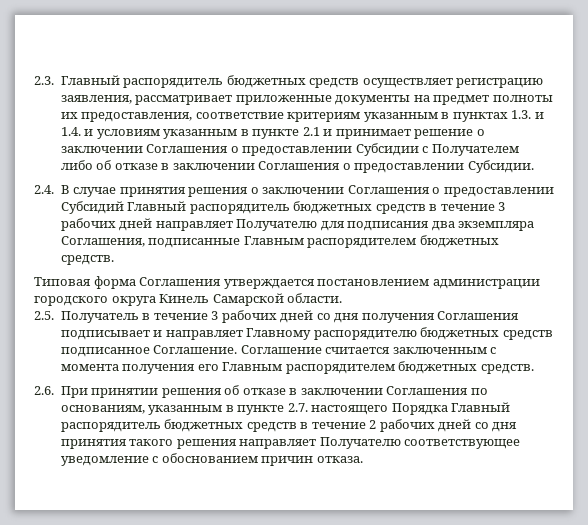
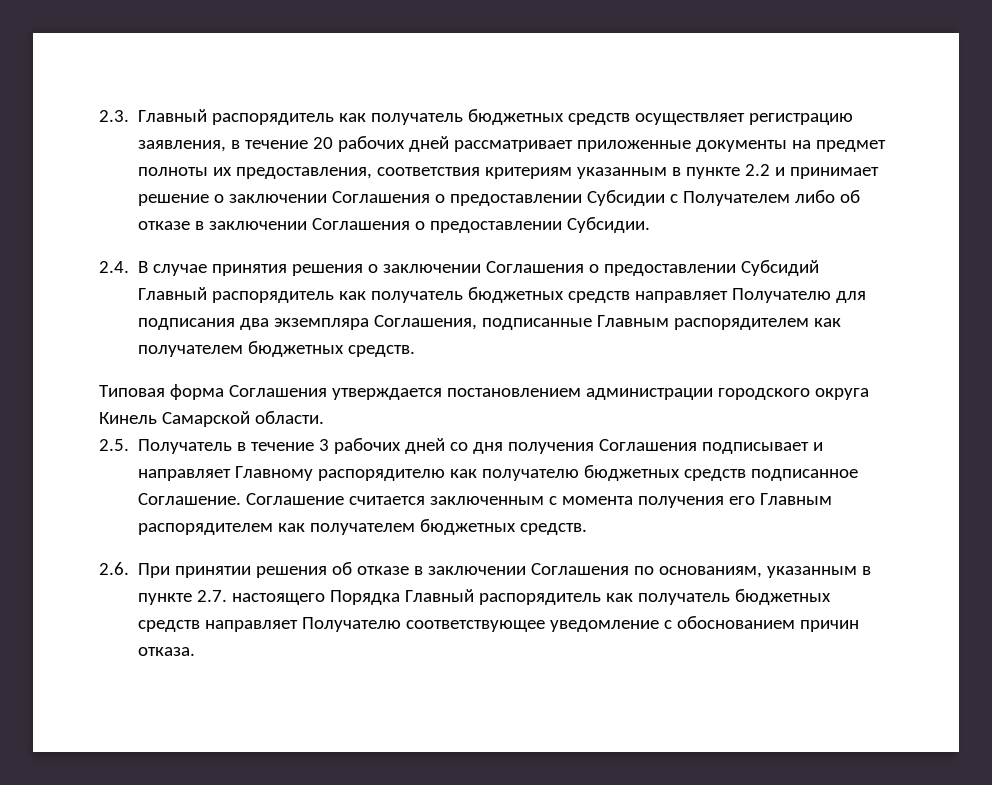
- 2.3. Главный распорядитель бюджетных средств осуществляет регистрацию заявления, рассматривает приложенные документы на предмет полноты их предоставления, соответствие критериям указанным в пунктах 1.3. и 1.4. и условиям указанным в пункте 2.1 и принимает решение о заключении Соглашения о предоставлении Субсидии с Получателем либо об отказе в заключении Соглашения о предоставлении Субсидии.
+ 2.3. Главный распорядитель как получатель бюджетных средств осуществляет регистрацию заявления, в течение 20 рабочих дней рассматривает приложенные документы на предмет полноты их предоставления, соответствия критериям указанным в пункте 2.2 и принимает решение о заключении Соглашения о предоставлении Субсидии с Получателем либо об отказе в заключении Соглашения о предоставлении Субсидии.
- 2.4. В случае принятия решения о заключении Соглашения о предоставлении Субсидий Главный распорядитель бюджетных средств в течение 3 рабочих дней направляет Получателю для подписания два экземпляра Соглашения, подписанные Главным распорядителем бюджетных средств.
+ 2.4. В случае принятия решения о заключении Соглашения о предоставлении Субсидий Главный распорядитель как получатель бюджетных средств направляет Получателю для подписания два экземпляра Соглашения, подписанные Главным распорядителем как получателем бюджетных средств.
- 2.5. Получатель в течение 3 рабочих дней со дня получения Соглашения подписывает и направляет Главному распорядителю бюджетных средств подписанное Соглашение.
+ 2.5. Получатель в течение 3 рабочих дней со дня получения Соглашения подписывает и направляет Главному распорядителю как получателю бюджетных средств подписанное Соглашение.
- Соглашение считается заключенным с момента получения его Главным распорядителем бюджетных средств.
+ Соглашение считается заключенным с момента получения его Главным распорядителем как получателем бюджетных средств.
- 2.6. При принятии решения об отказе в заключении Соглашения по основаниям, указанным в пункте 2.7. настоящего Порядка Главный распорядитель бюджетных средств в течение 2 рабочих дней со дня принятия такого решения направляет Получателю соответствующее уведомление с обоснованием причин отказа.
+ 2.6. При принятии решения об отказе в заключении Соглашения по основаниям, указанным в пункте 2.7. настоящего Порядка Главный распорядитель как получатель бюджетных средств направляет Получателю соответствующее уведомление с обоснованием причин отказа.

